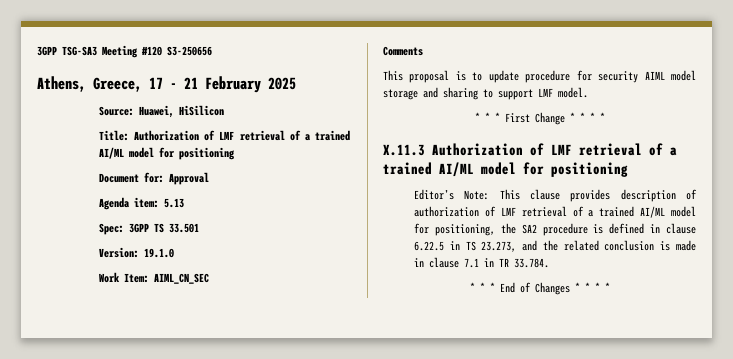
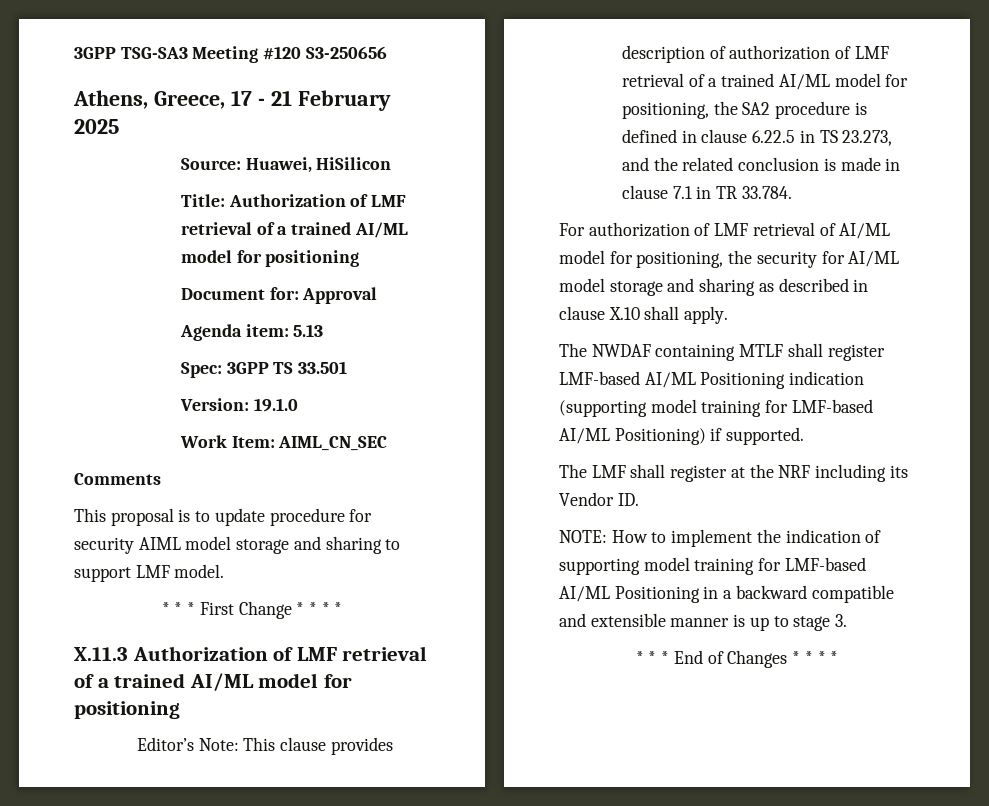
+ For authorization of LMF retrieval of AI/ML model for positioning, the security for AI/ML model storage and sharing as described in clause X.10 shall apply.
+ The NWDAF containing MTLF shall register LMF-based AI/ML Positioning indication (supporting model training for LMF-based AI/ML Positioning) if supported.
+ The LMF shall register at the NRF including its Vendor ID.
+ NOTE: How to implement the indication of supporting model training for LMF-based AI/ML Positioning in a backward compatible and extensible manner is up to stage 3.

